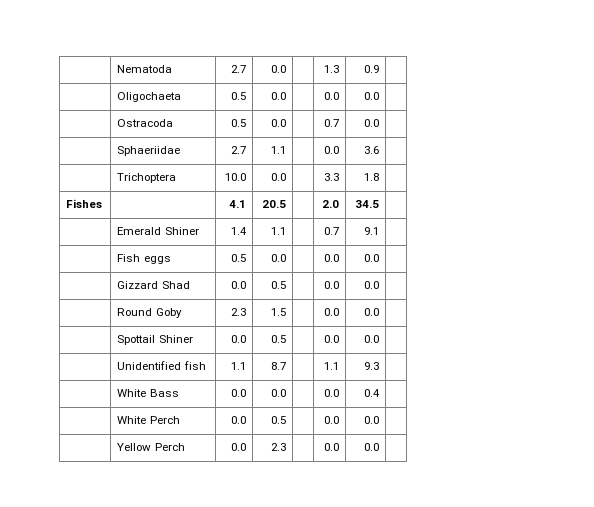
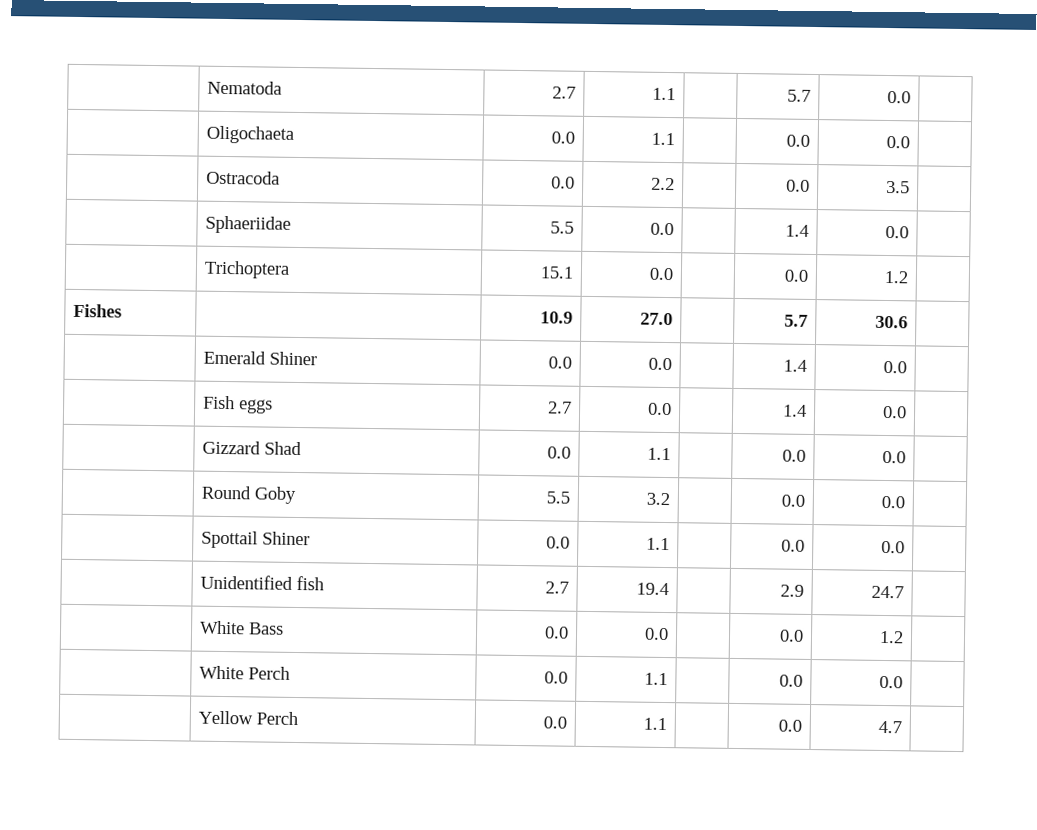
- | Nematoda | 2.7 | 0.0 | | 1.3 | 0.9 |
+ | Nematoda | 2.7 | 1.1 | | 5.7 | 0.0 |
- | Oligochaeta | 0.5 | 0.0 | | 0.0 | 0.0 |
+ | Oligochaeta | 0.0 | 1.1 | | 0.0 | 0.0 |
- | Ostracoda | 0.5 | 0.0 | | 0.7 | 0.0 |
- | Sphaeriidae | 2.7 | 1.1 | | 0.0 | 3.6 |
- | Trichoptera | 10.0 | 0.0 | | 3.3 | 1.8 |
- Fishes | | 4.1 | 20.5 | | 2.0 | 34.5 |
+ | Ostracoda | 0.0 | 2.2 | | 0.0 | 3.5 |
+ | Sphaeriidae | 5.5 | 0.0 | | 1.4 | 0.0 |
+ | Trichoptera | 15.1 | 0.0 | | 0.0 | 1.2 |
+ Fishes | | 10.9 | 27.0 | | 5.7 | 30.6 |
- | Emerald Shiner | 1.4 | 1.1 | | 0.7 | 9.1 |
+ | Emerald Shiner | 0.0 | 0.0 | | 1.4 | 0.0 |
- | Fish eggs | 0.5 | 0.0 | | 0.0 | 0.0 |
+ | Fish eggs | 2.7 | 0.0 | | 1.4 | 0.0 |
- | Gizzard Shad | 0.0 | 0.5 | | 0.0 | 0.0 |
+ | Gizzard Shad | 0.0 | 1.1 | | 0.0 | 0.0 |
- | Round Goby | 2.3 | 1.5 | | 0.0 | 0.0 |
+ | Round Goby | 5.5 | 3.2 | | 0.0 | 0.0 |
- | Spottail Shiner | 0.0 | 0.5 | | 0.0 | 0.0 |
+ | Spottail Shiner | 0.0 | 1.1 | | 0.0 | 0.0 |
- | Unidentified fish | 1.1 | 8.7 | | 1.1 | 9.3 |
+ | Unidentified fish | 2.7 | 19.4 | | 2.9 | 24.7 |
- | White Bass | 0.0 | 0.0 | | 0.0 | 0.4 |
+ | White Bass | 0.0 | 0.0 | | 0.0 | 1.2 |
- | White Perch | 0.0 | 0.5 | | 0.0 | 0.0 |
+ | White Perch | 0.0 | 1.1 | | 0.0 | 0.0 |
- | Yellow Perch | 0.0 | 2.3 | | 0.0 | 0.0 |
+ | Yellow Perch | 0.0 | 1.1 | | 0.0 | 4.7 |

